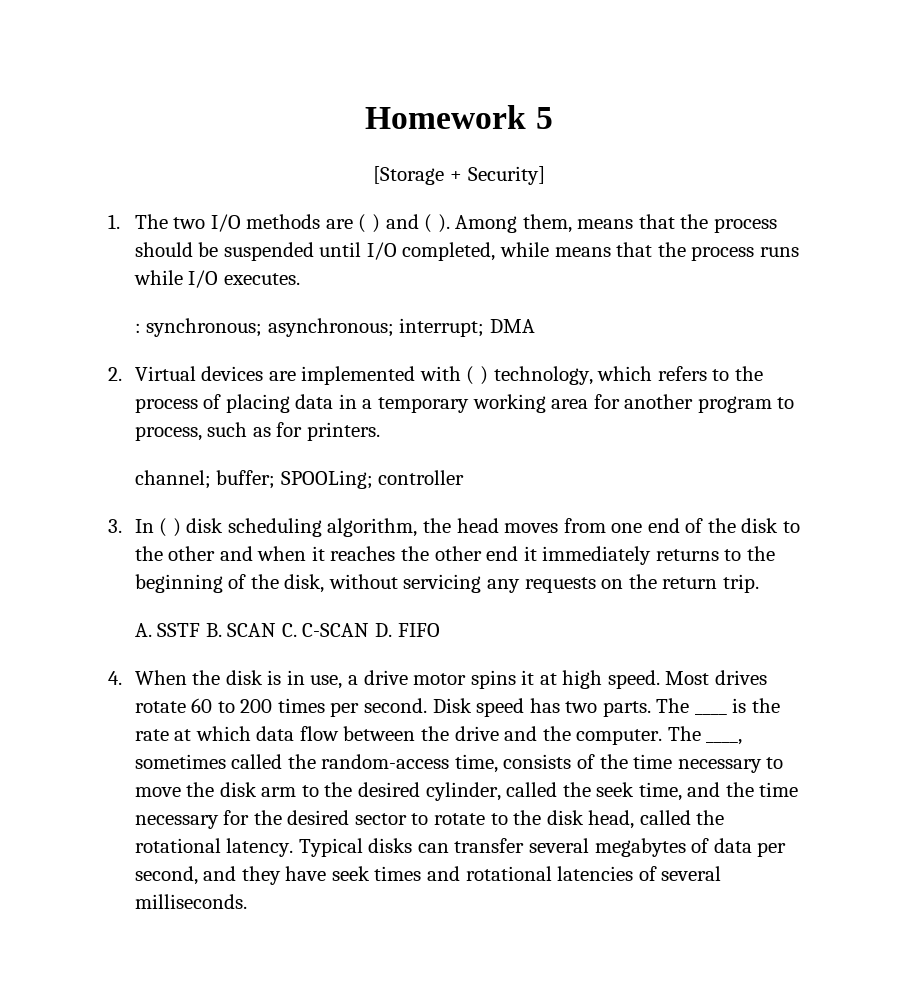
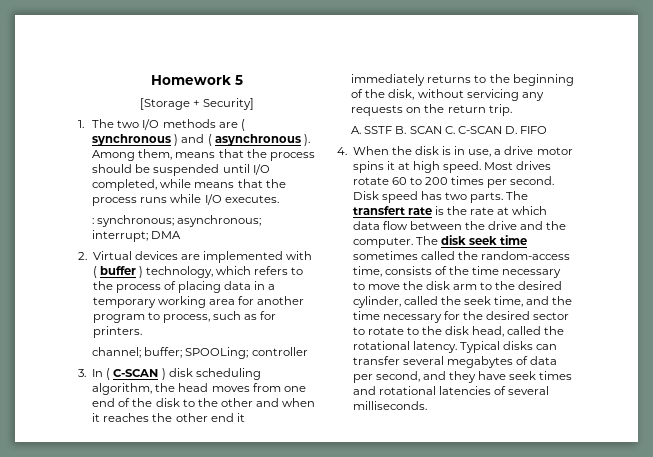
- 1. The two I/O methods are ( ) and ( ).
+ 1. The two I/O methods are ( synchronous ) and ( asynchronous ).
- 2. Virtual devices are implemented with ( ) technology, which refers to the process of placing data in a temporary working area for another program to process, such as for printers.
+ 2. Virtual devices are implemented with ( buffer ) technology, which refers to the process of placing data in a temporary working area for another program to process, such as for printers.
- 3. In ( ) disk scheduling algorithm, the head moves from one end of the disk to the other and when it reaches the other end it immediately returns to the beginning of the disk, without servicing any requests on the return trip.
+ 3. In ( C-SCAN ) disk scheduling algorithm, the head moves from one end of the disk to the other and when it reaches the other end it immediately returns to the beginning of the disk, without servicing any requests on the return trip.
- The ____ is the rate at which data flow between the drive and the computer.
+ The transfert rate is the rate at which data flow between the drive and the computer.
- The ____, sometimes called the random-access time, consists of the time necessary to move the disk arm to the desired cylinder, called the seek time, and the time necessary for the desired sector to rotate to the disk head, called the rotational latency.
+ The disk seek time sometimes called the random-access time, consists of the time necessary to move the disk arm to the desired cylinder, called the seek time, and the time necessary for the desired sector to rotate to the disk head, called the rotational latency.

